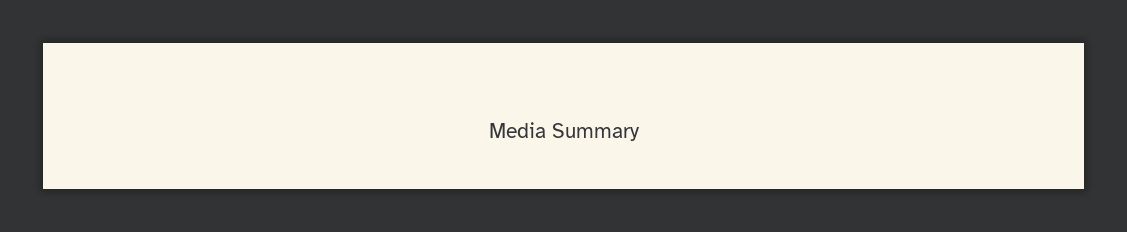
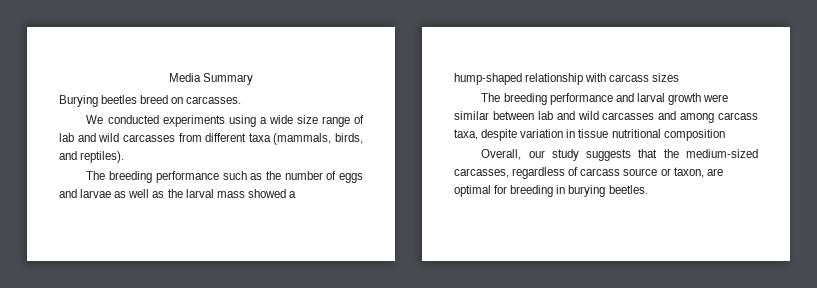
+ Burying beetles breed on carcasses.
+ We conducted experiments using a wide size range of lab and wild carcasses from different taxa (mammals, birds, and reptiles).
+ The breeding performance such as the number of eggs and larvae as well as the larval mass showed a hump-shaped relationship with carcass sizes
+ The breeding performance and larval growth were similar between lab and wild carcasses and among carcass taxa, despite variation in tissue nutritional composition
+ Overall, our study suggests that the medium-sized carcasses, regardless of carcass source or taxon, are optimal for breeding in burying beetles.

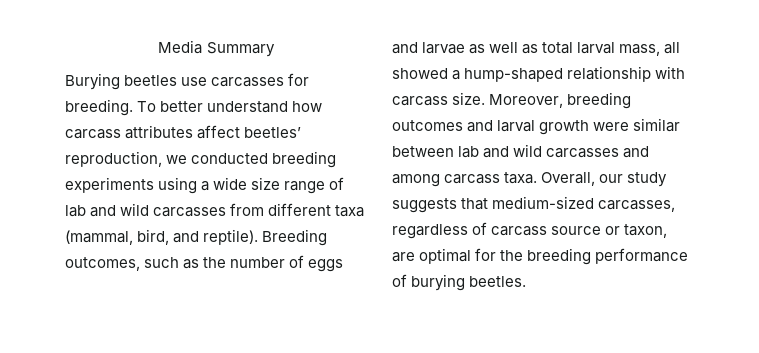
- Burying beetles breed on carcasses.
- We conducted experiments using a wide size range of lab and wild carcasses from different taxa (mammals, birds, and reptiles).
- The breeding performance such as the number of eggs and larvae as well as the larval mass showed a hump-shaped relationship with carcass sizes
- The breeding performance and larval growth were similar between lab and wild carcasses and among carcass taxa, despite variation in tissue nutritional composition
- Overall, our study suggests that the medium-sized carcasses, regardless of carcass source or taxon, are optimal for breeding in burying beetles.
+ Burying beetles use carcasses for breeding. To better understand how carcass attributes affect beetles’ reproduction, we conducted breeding experiments using a wide size range of lab and wild carcasses from different taxa (mammal, bird, and reptile). Breeding outcomes, such as the number of eggs and larvae as well as total larval mass, all showed a hump-shaped relationship with carcass size. Moreover, breeding outcomes and larval growth were similar between lab and wild carcasses and among carcass taxa. Overall, our study suggests that medium-sized carcasses, regardless of carcass source or taxon, are optimal for the breeding performance of burying beetles.

